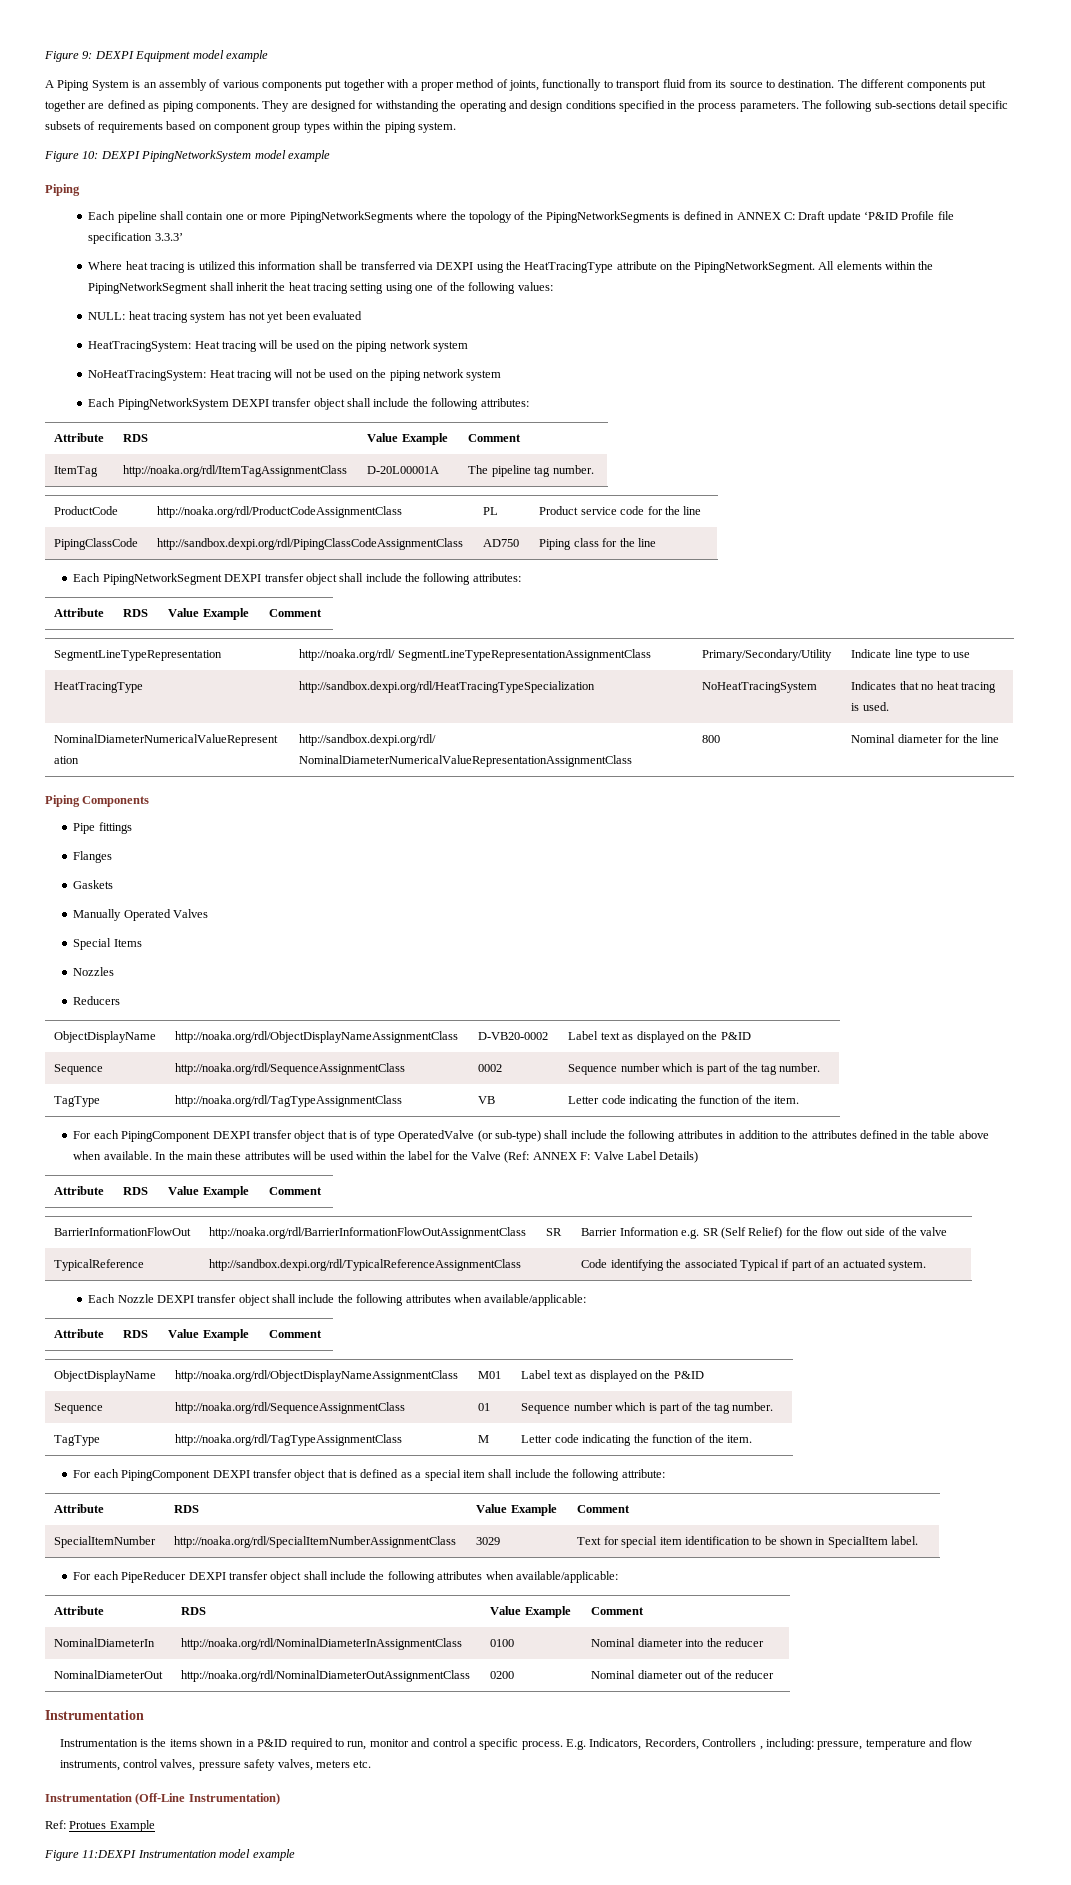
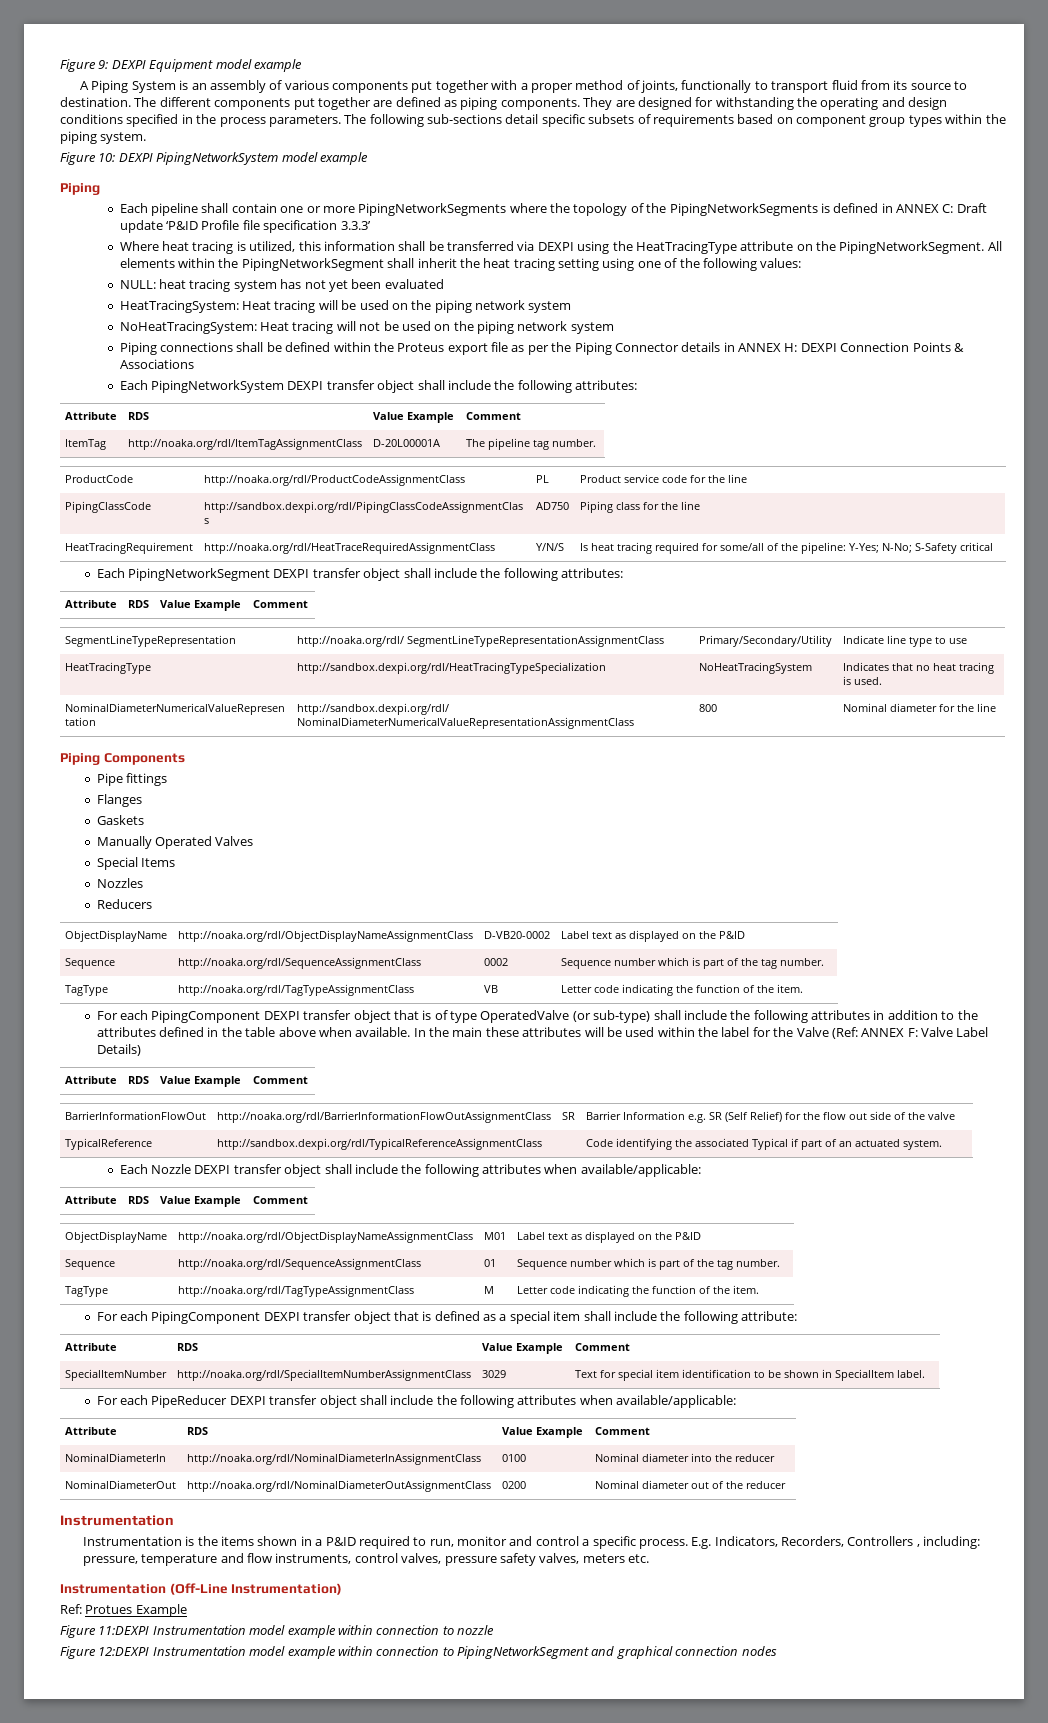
- Where heat tracing is utilized this information shall be transferred via DEXPI using the HeatTracingType attribute on the PipingNetworkSegment.
+ Where heat tracing is utilized, this information shall be transferred via DEXPI using the HeatTracingType attribute on the PipingNetworkSegment.
+ Piping connections shall be defined within the Proteus export file as per the Piping Connector details in ANNEX H: DEXPI Connection Points & Associations
+ HeatTracingRequirement | http://noaka.org/rdl/HeatTraceRequiredAssignmentClass | Y/N/S | Is heat tracing required for some/all of the pipeline: Y-Yes; N-No; S-Safety critical
- Figure 11:DEXPI Instrumentation model example
+ Figure 11:DEXPI Instrumentation model example within connection to nozzle
+ Figure 12:DEXPI Instrumentation model example within connection to PipingNetworkSegment and graphical connection nodes

